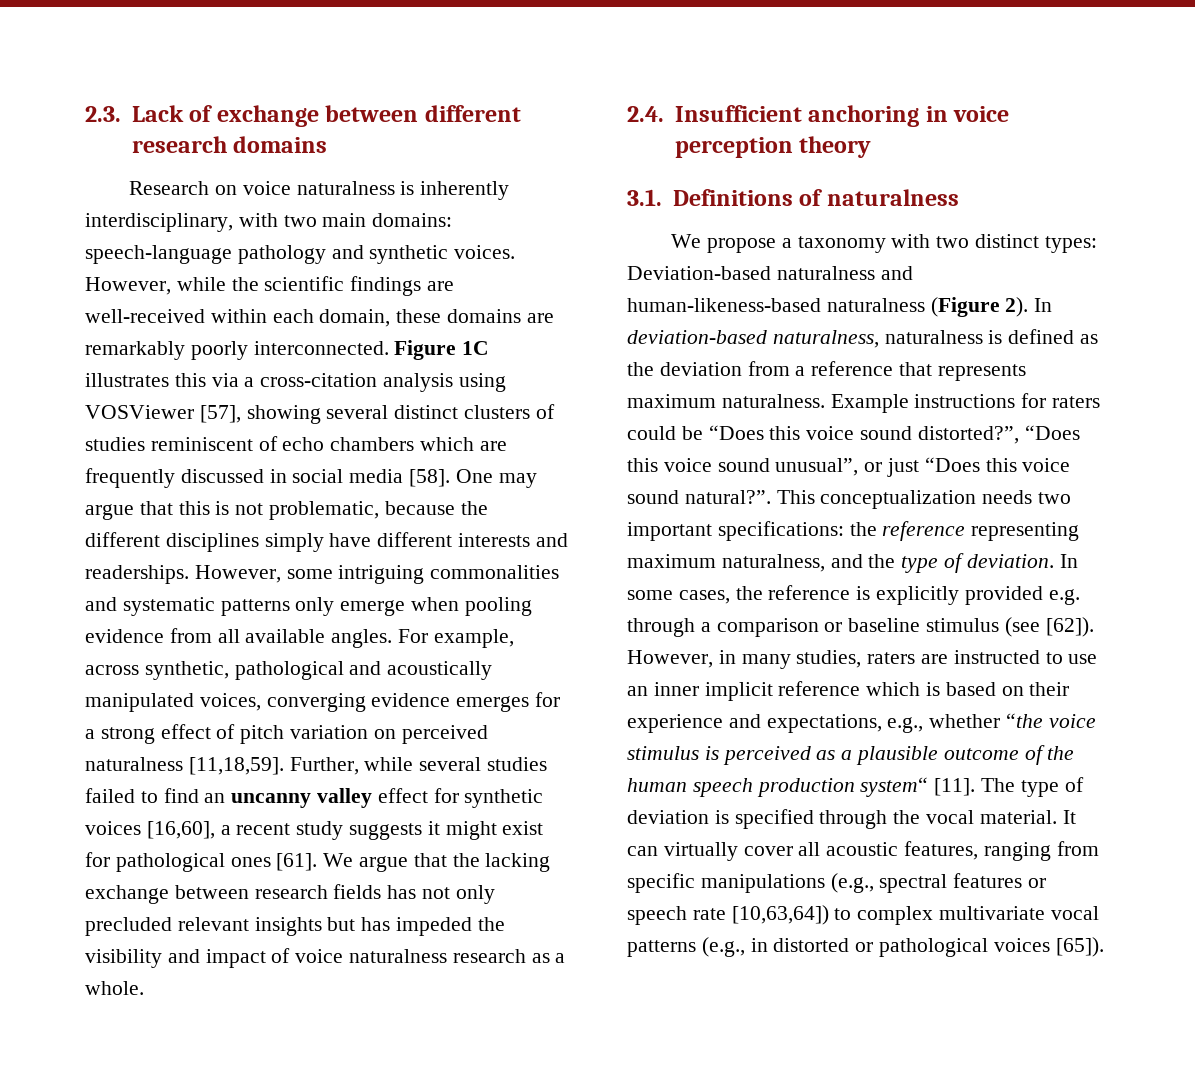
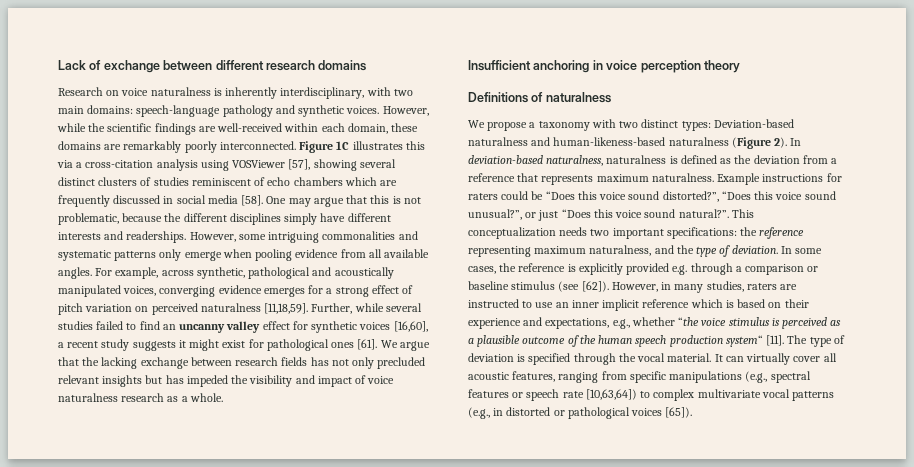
- 2.3. Lack of exchange between different research domains
+ Lack of exchange between different research domains
- 2.4. Insufficient anchoring in voice perception theory
+ Insufficient anchoring in voice perception theory
- 3.1. Definitions of naturalness
+ Definitions of naturalness
- Example instructions for raters could be “Does this voice sound distorted?”, “Does this voice sound unusual”, or just “Does this voice sound natural?”.
+ Example instructions for raters could be “Does this voice sound distorted?”, “Does this voice sound unusual?”, or just “Does this voice sound natural?”.

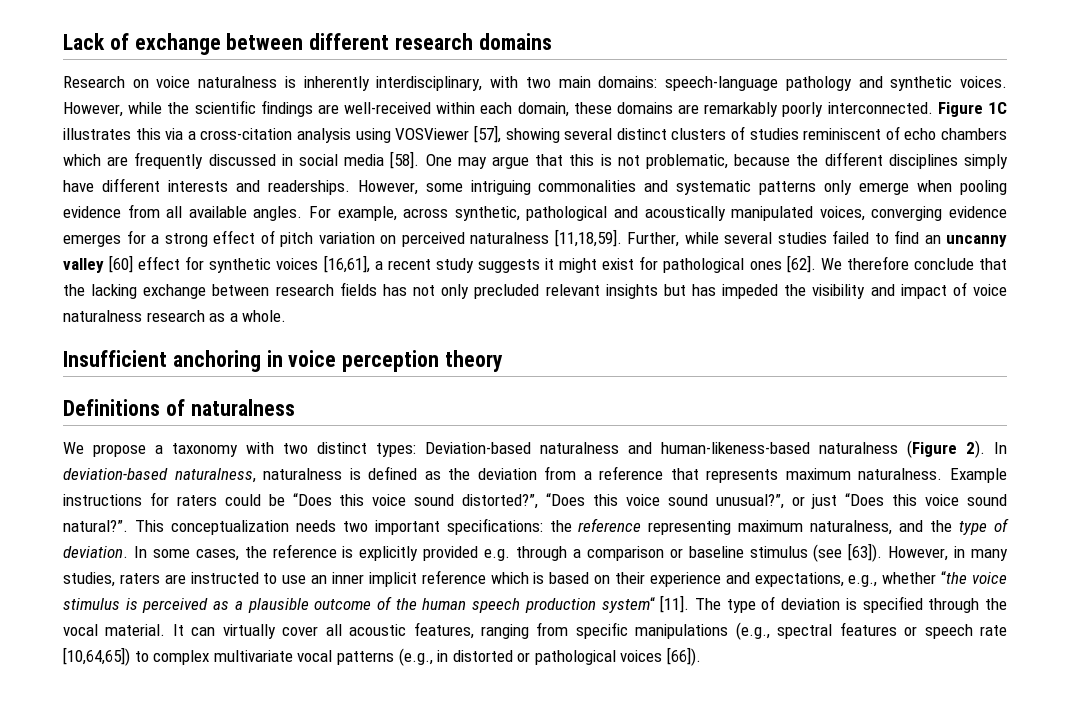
- Further, while several studies failed to find an uncanny valley effect for synthetic voices [16,60], a recent study suggests it might exist for pathological ones [61]. We argue that the lacking exchange between research fields has not only precluded relevant insights but has impeded the visibility and impact of voice naturalness research as a whole.
+ Further, while several studies failed to find an uncanny valley [60] effect for synthetic voices [16,61], a recent study suggests it might exist for pathological ones [62]. We therefore conclude that the lacking exchange between research fields has not only precluded relevant insights but has impeded the visibility and impact of voice naturalness research as a whole.
- In some cases, the reference is explicitly provided e.g. through a comparison or baseline stimulus (see [62]).
+ In some cases, the reference is explicitly provided e.g. through a comparison or baseline stimulus (see [63]).
- It can virtually cover all acoustic features, ranging from specific manipulations (e.g., spectral features or speech rate [10,63,64]) to complex multivariate vocal patterns (e.g., in distorted or pathological voices [65]).
+ It can virtually cover all acoustic features, ranging from specific manipulations (e.g., spectral features or speech rate [10,64,65]) to complex multivariate vocal patterns (e.g., in distorted or pathological voices [66]).

